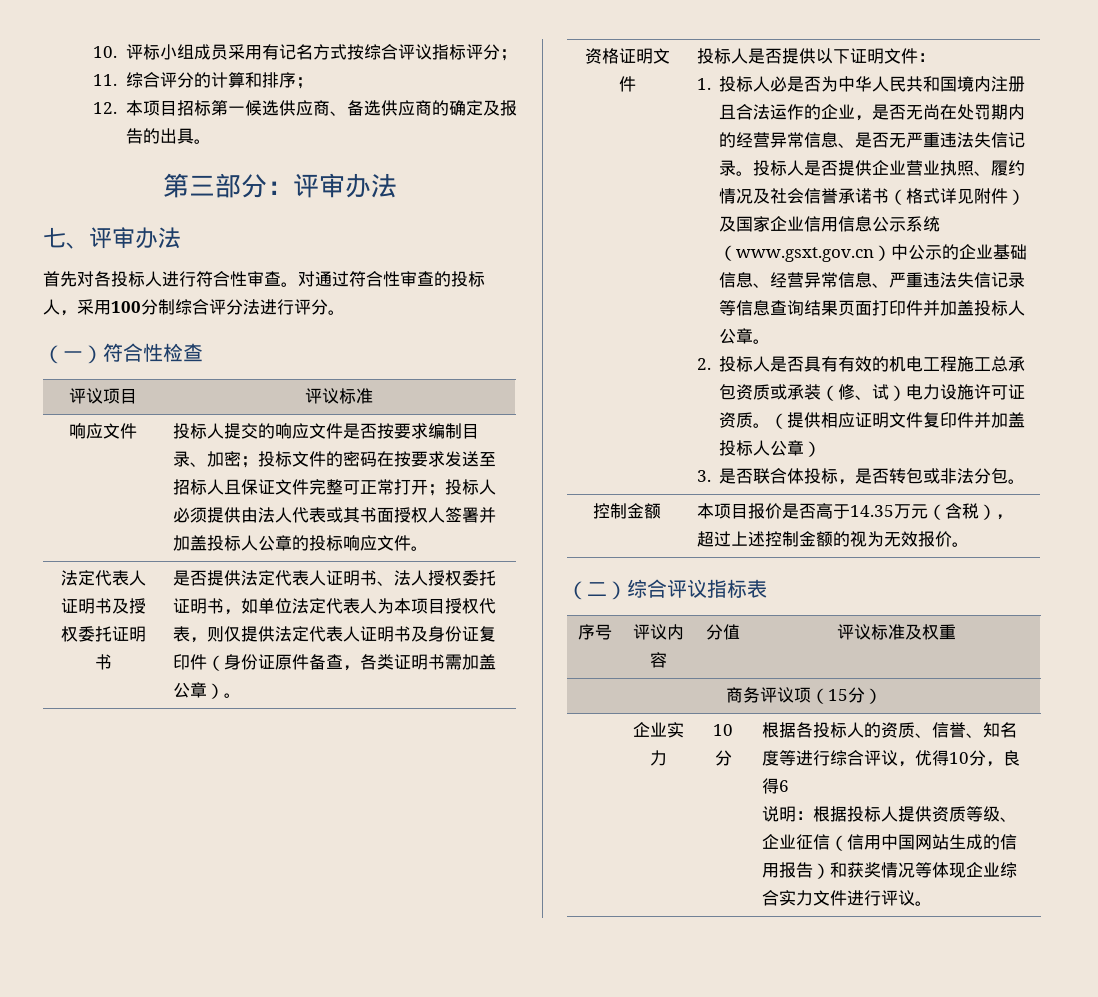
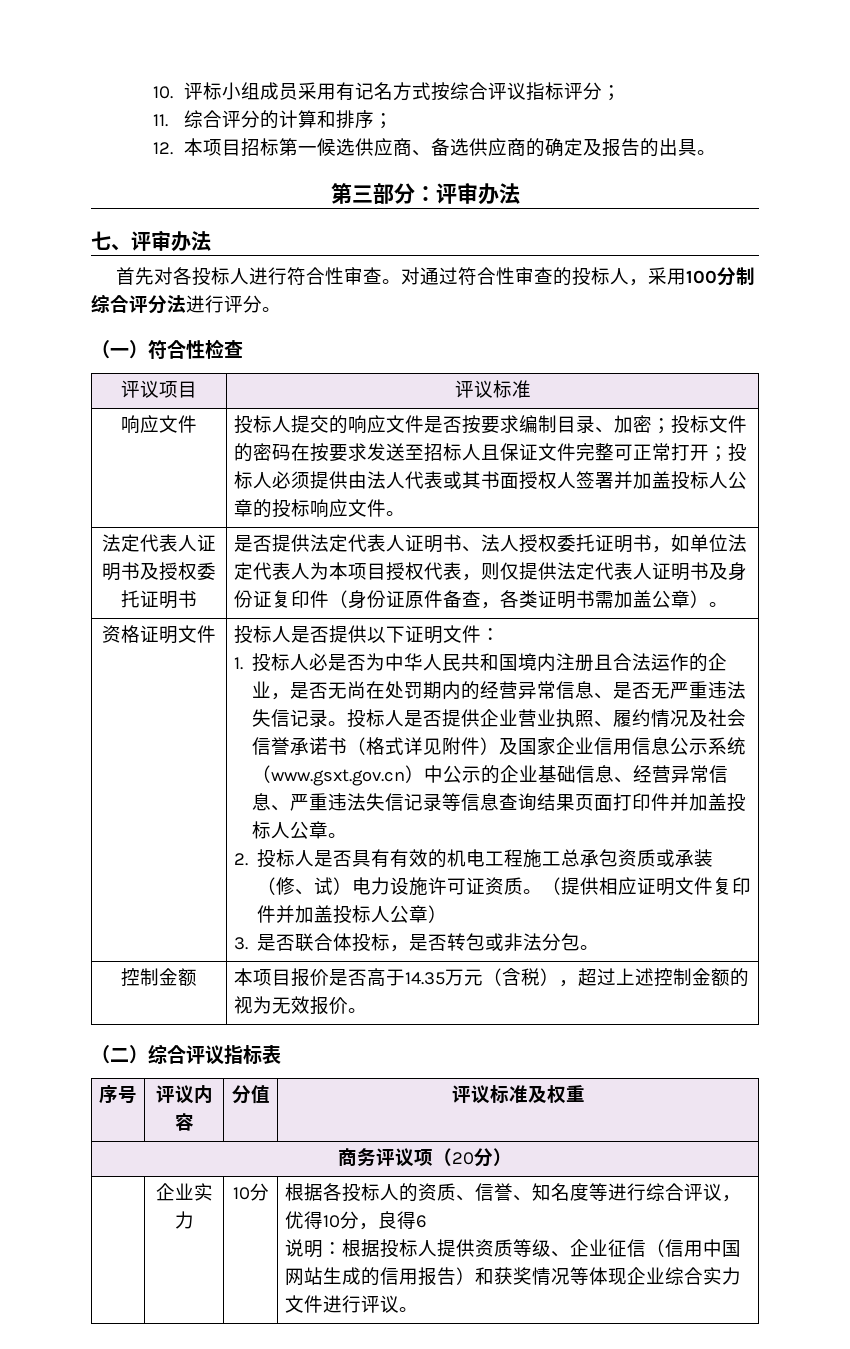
- 商务评议项（15分）
+ 商务评议项（20分）

